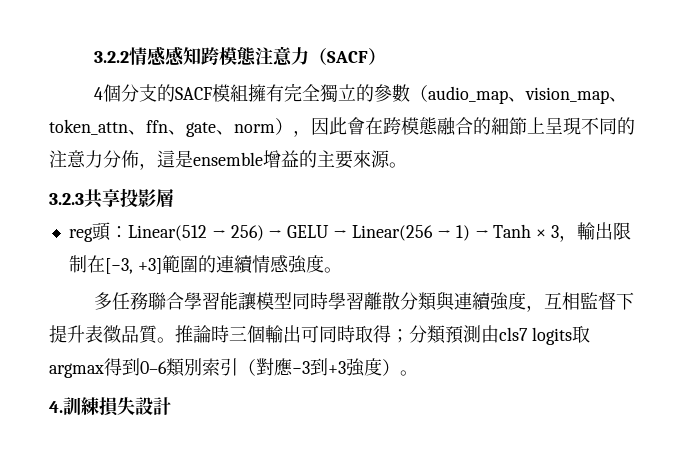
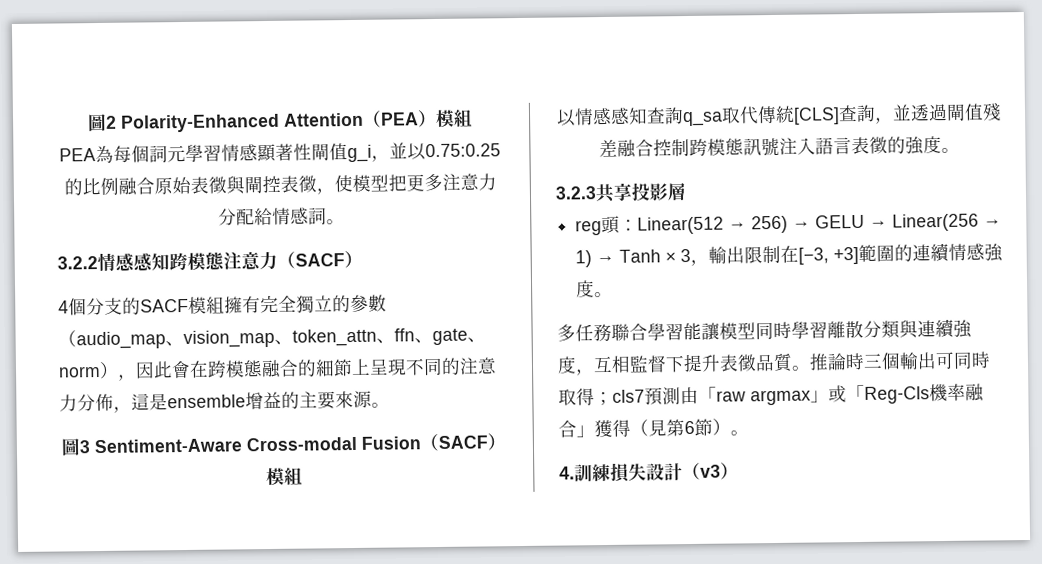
+ 圖2 Polarity-Enhanced Attention（PEA）模組
+ PEA為每個詞元學習情感顯著性閘值g_i，並以0.75:0.25的比例融合原始表徵與閘控表徵，使模型把更多注意力分配給情感詞。
+ 圖3 Sentiment-Aware Cross-modal Fusion（SACF）模組
+ 以情感感知查詢q_sa取代傳統[CLS]查詢，並透過閘值殘差融合控制跨模態訊號注入語言表徵的強度。
- 推論時三個輸出可同時取得；分類預測由cls7 logits取argmax得到0–6類別索引（對應−3到+3強度）。
+ 推論時三個輸出可同時取得；cls7預測由「raw argmax」或「Reg-Cls機率融合」獲得（見第6節）。
- 4.訓練損失設計
+ 4.訓練損失設計（v3）

